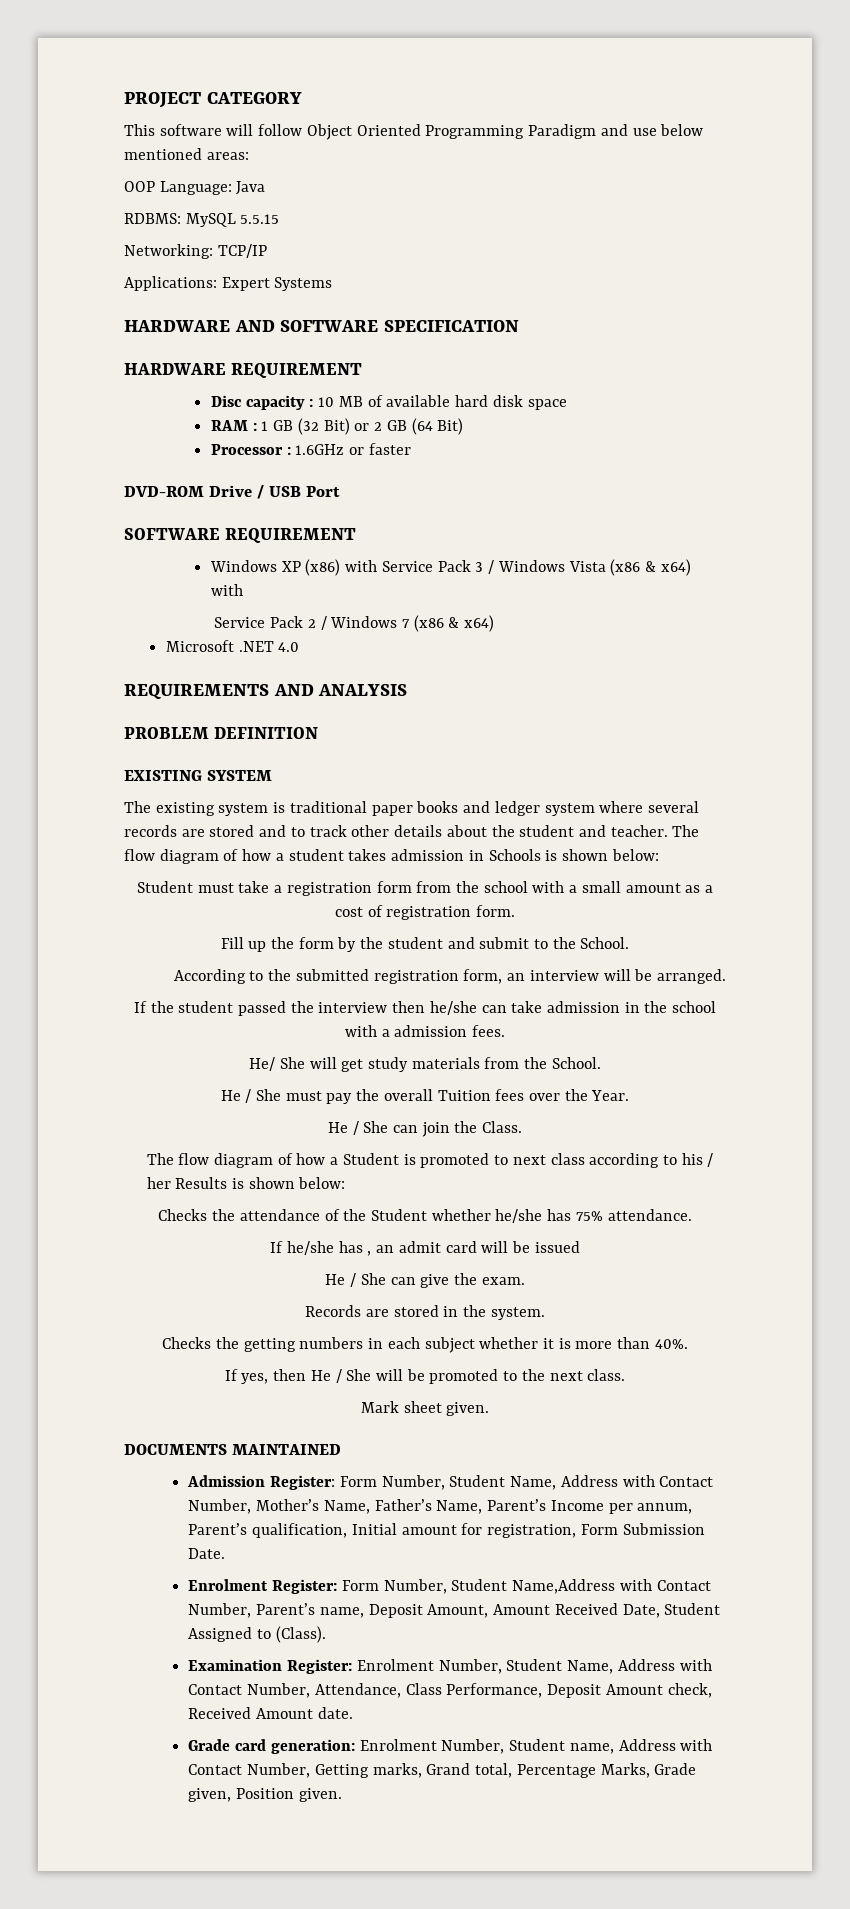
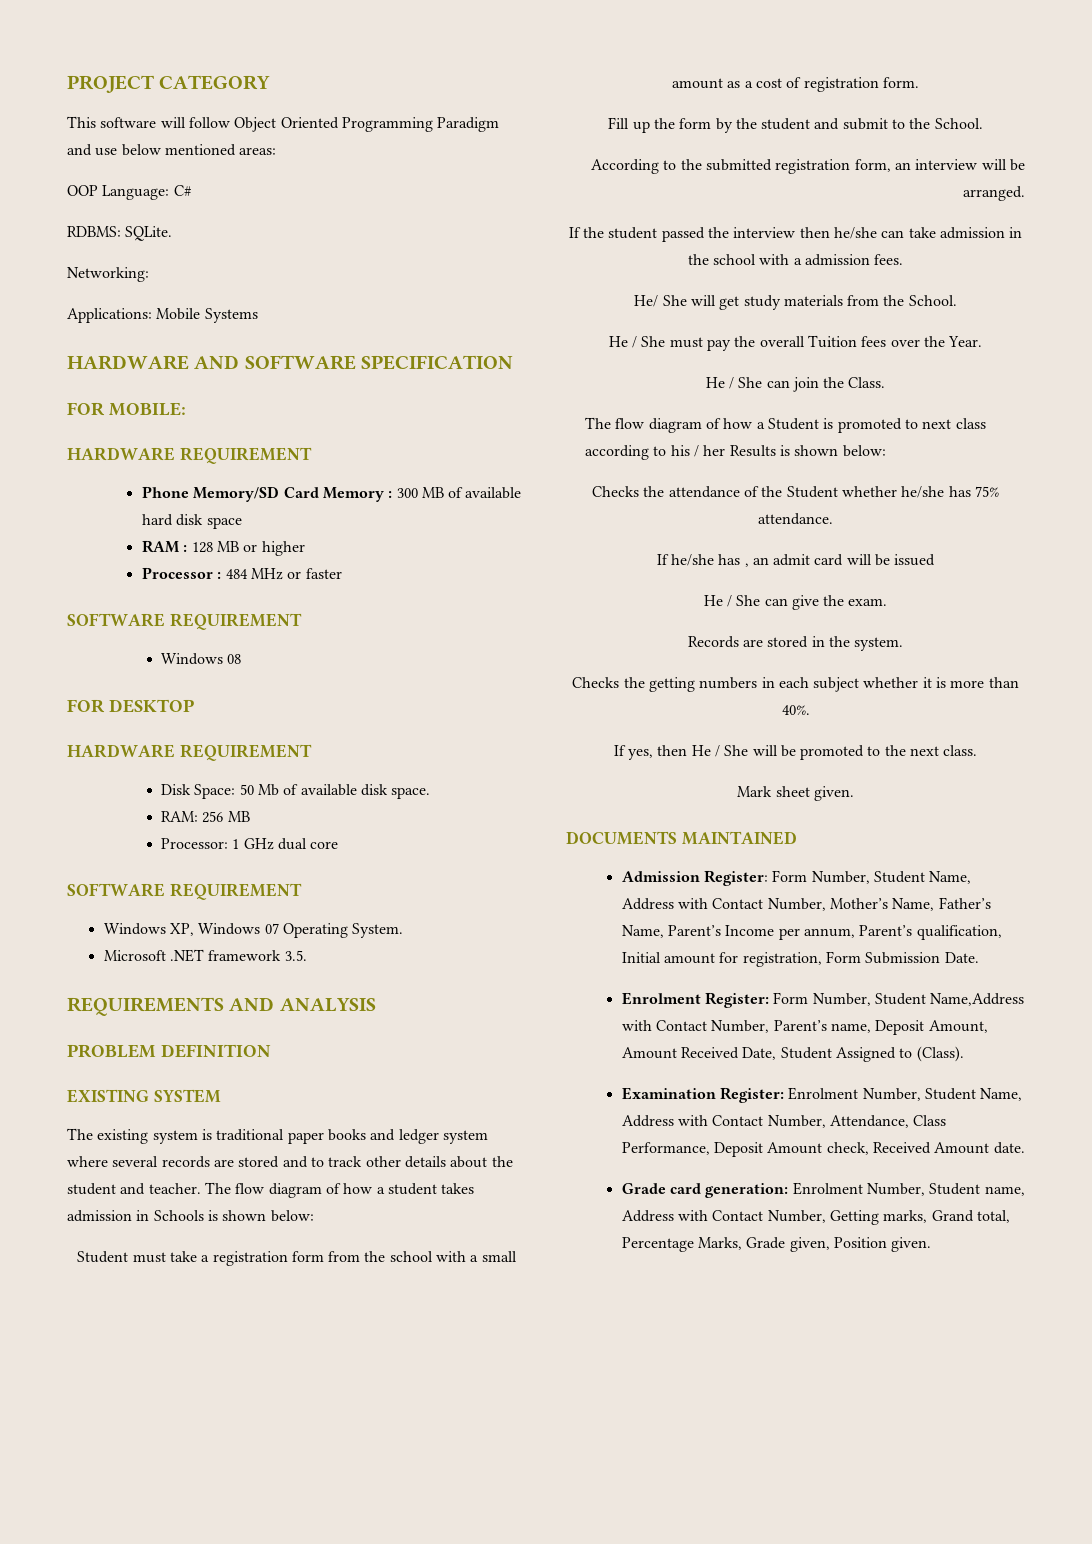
- OOP Language: Java
+ OOP Language: C#
- RDBMS: MySQL 5.5.15
+ RDBMS: SQLite.
- Networking: TCP/IP
+ Networking:
- Applications: Expert Systems
+ Applications: Mobile Systems
+ FOR MOBILE:
  HARDWARE REQUIREMENT
- Disc capacity : 10 MB of available hard disk space
+ Phone Memory/SD Card Memory : 300 MB of available hard disk space
- RAM : 1 GB (32 Bit) or 2 GB (64 Bit)
+ RAM : 128 MB or higher
- Processor : 1.6GHz or faster
- DVD-ROM Drive / USB Port
+ Processor : 484 MHz or faster
  SOFTWARE REQUIREMENT
- Windows XP (x86) with Service Pack 3 / Windows Vista (x86 & x64) with
- Service Pack 2 / Windows 7 (x86 & x64)
+ Windows 08
+ FOR DESKTOP
+ HARDWARE REQUIREMENT
+ Disk Space: 50 Mb of available disk space.
+ RAM: 256 MB
+ Processor: 1 GHz dual core
+ SOFTWARE REQUIREMENT
+ Windows XP, Windows 07 Operating System.
- Microsoft .NET 4.0
+ Microsoft .NET framework 3.5.

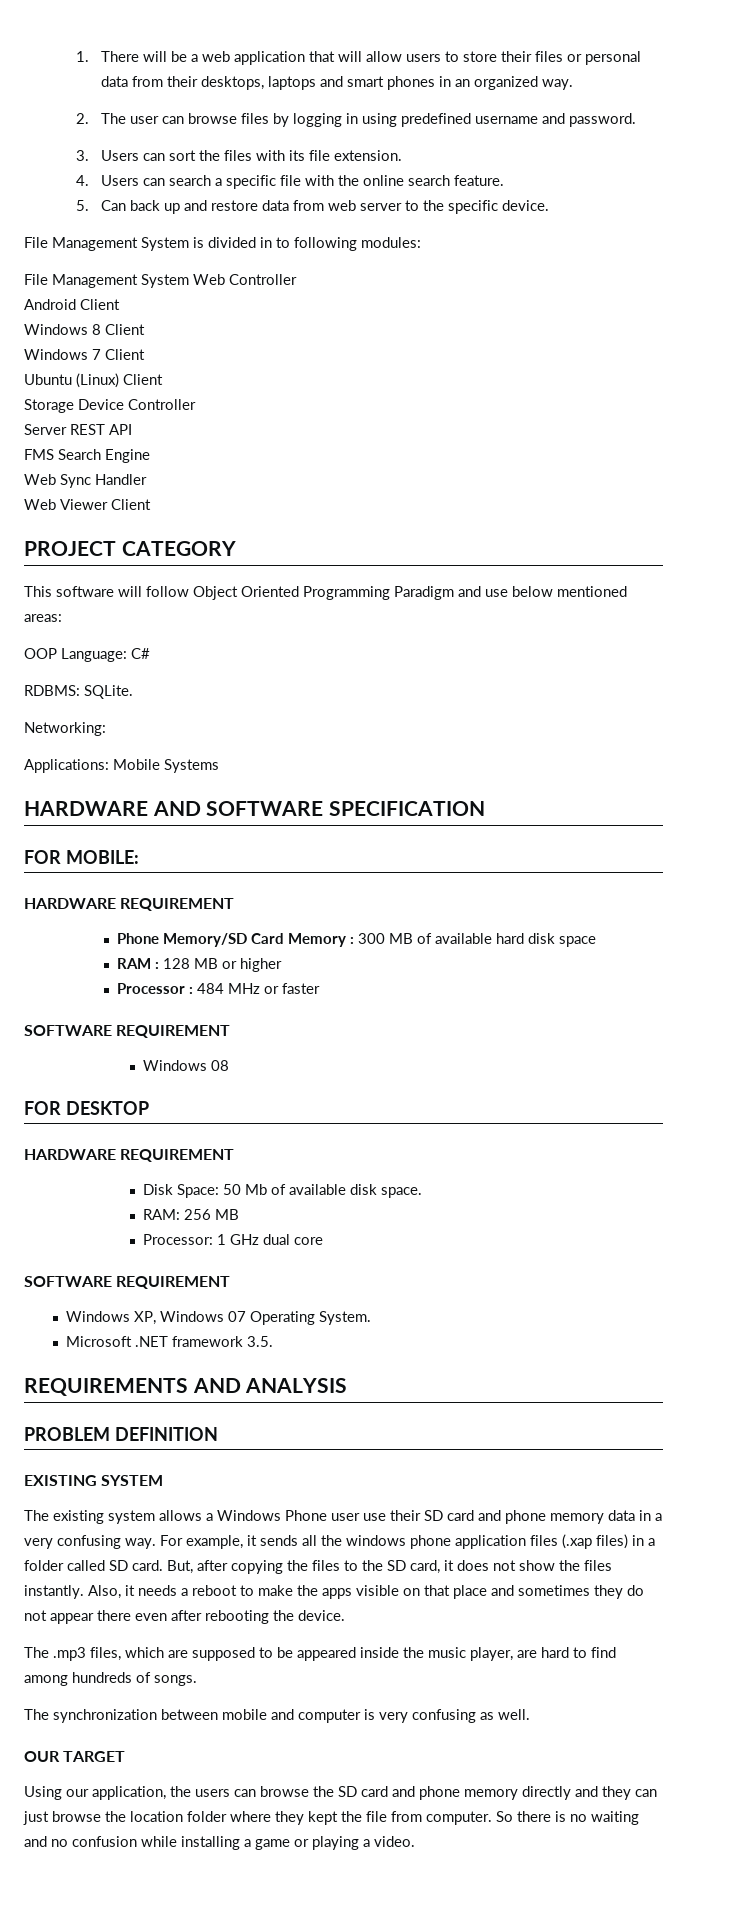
+ 1. There will be a web application that will allow users to store their files or personal data from their desktops, laptops and smart phones in an organized way.
+ 2. The user can browse files by logging in using predefined username and password.
+ 3. Users can sort the files with its file extension.
+ 4. Users can search a specific file with the online search feature.
+ 5. Can back up and restore data from web server to the specific device.
+ File Management System is divided in to following modules:
+ File Management System Web Controller
+ Android Client
+ Windows 8 Client
+ Windows 7 Client
+ Ubuntu (Linux) Client
+ Storage Device Controller
+ Server REST API
+ FMS Search Engine
+ Web Sync Handler
+ Web Viewer Client
- The existing system is traditional paper books and ledger system where several records are stored and to track other details about the student and teacher. The flow diagram of how a student takes admission in Schools is shown below:
- Student must take a registration form from the school with a small amount as a cost of registration form.
- Fill up the form by the student and submit to the School.
- According to the submitted registration form, an interview will be arranged.
- If the student passed the interview then he/she can take admission in the school with a admission fees.
- He/ She will get study materials from the School.
- He / She must pay the overall Tuition fees over the Year.
- He / She can join the Class.
- The flow diagram of how a Student is promoted to next class according to his / her Results is shown below:
- Checks the attendance of the Student whether he/she has 75% attendance.
- If he/she has , an admit card will be issued
- He / She can give the exam.
- Records are stored in the system.
- Checks the getting numbers in each subject whether it is more than 40%.
- If yes, then He / She will be promoted to the next class.
- Mark sheet given.
- DOCUMENTS MAINTAINED
- Admission Register: Form Number, Student Name, Address with Contact Number, Mother’s Name, Father’s Name, Parent’s Income per annum, Parent’s qualification, Initial amount for registration, Form Submission Date.
- Enrolment Register: Form Number, Student Name,Address with Contact Number, Parent’s name, Deposit Amount, Amount Received Date, Student Assigned to (Class).
- Examination Register: Enrolment Number, Student Name, Address with Contact Number, Attendance, Class Performance, Deposit Amount check, Received Amount date.
- Grade card generation: Enrolment Number, Student name, Address with Contact Number, Getting marks, Grand total, Percentage Marks, Grade given, Position given.
+ The existing system allows a Windows Phone user use their SD card and phone memory data in a very confusing way. For example, it sends all the windows phone application files (.xap files) in a folder called SD card. But, after copying the files to the SD card, it does not show the files instantly. Also, it needs a reboot to make the apps visible on that place and sometimes they do not appear there even after rebooting the device.
+ The .mp3 files, which are supposed to be appeared inside the music player, are hard to find among hundreds of songs.
+ The synchronization between mobile and computer is very confusing as well.
+ OUR TARGET
+ Using our application, the users can browse the SD card and phone memory directly and they can just browse the location folder where they kept the file from computer. So there is no waiting and no confusion while installing a game or playing a video.

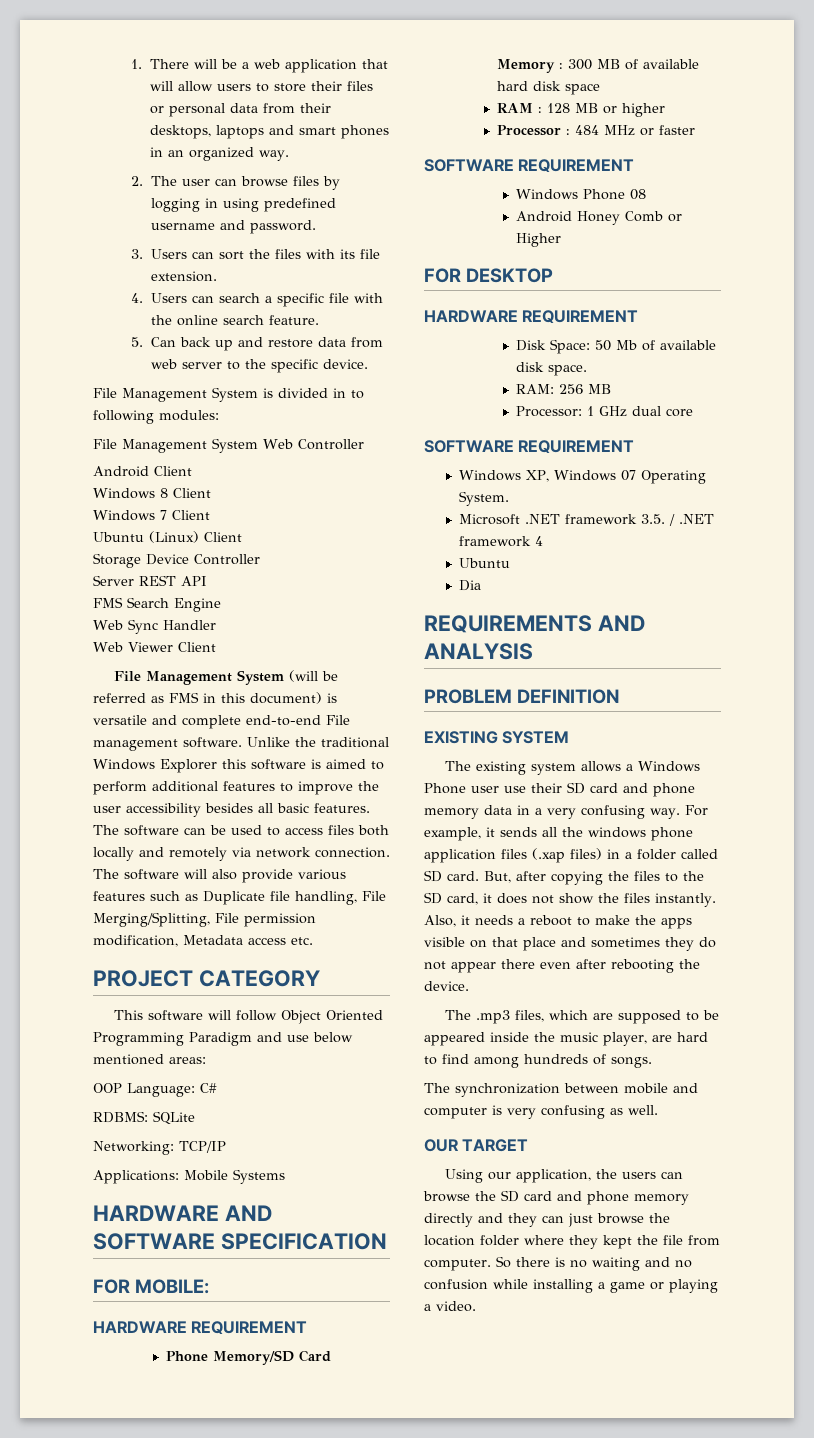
+ File Management System (will be referred as FMS in this document) is versatile and complete end-to-end File management software. Unlike the traditional Windows Explorer this software is aimed to perform additional features to improve the user accessibility besides all basic features. The software can be used to access files both locally and remotely via network connection. The software will also provide various features such as Duplicate file handling, File Merging/Splitting, File permission modification, Metadata access etc.
- RDBMS: SQLite.
+ RDBMS: SQLite
- Networking:
+ Networking: TCP/IP
- Windows 08
+ Windows Phone 08
+ Android Honey Comb or Higher
- Microsoft .NET framework 3.5.
+ Microsoft .NET framework 3.5. / .NET framework 4
+ Ubuntu
+ Dia

